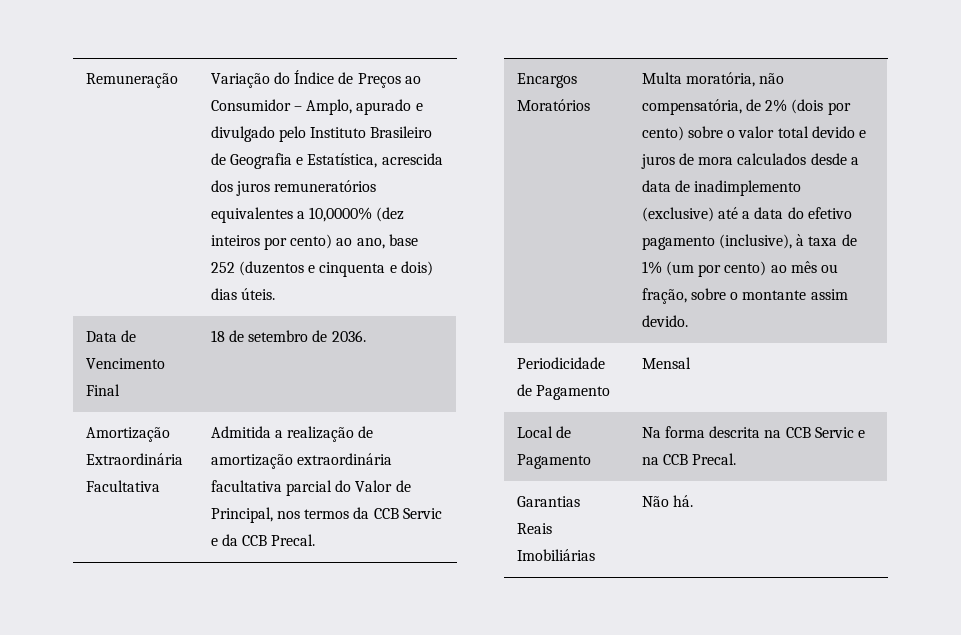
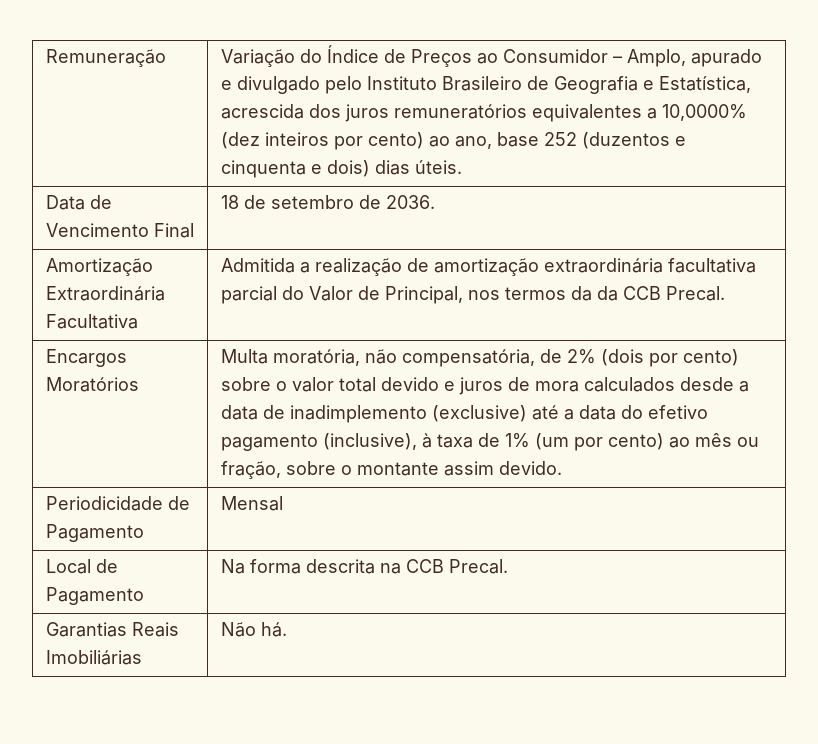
- Amortização Extraordinária Facultativa | Admitida a realização de amortização extraordinária facultativa parcial do Valor de Principal, nos termos da CCB Servic e da CCB Precal.
+ Amortização Extraordinária Facultativa | Admitida a realização de amortização extraordinária facultativa parcial do Valor de Principal, nos termos da da CCB Precal.
- Local de Pagamento | Na forma descrita na CCB Servic e na CCB Precal.
+ Local de Pagamento | Na forma descrita na CCB Precal.

